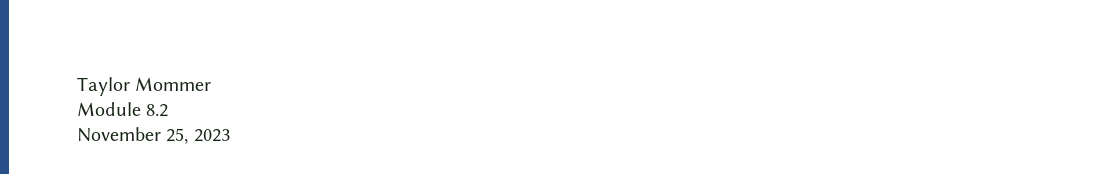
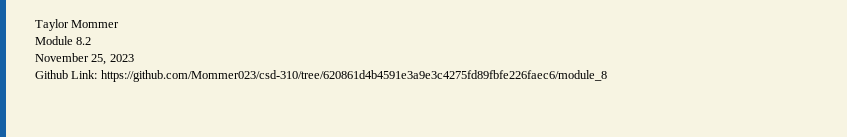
+ Github Link: https://github.com/Mommer023/csd-310/tree/620861d4b4591e3a9e3c4275fd89fbfe226faec6/module_8

